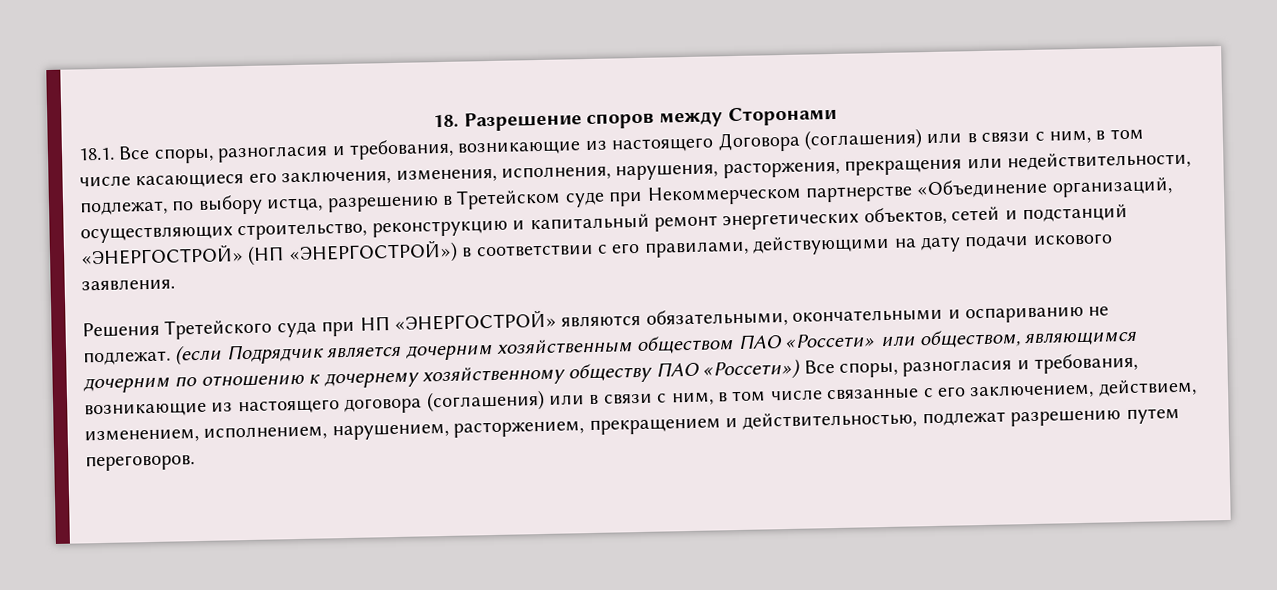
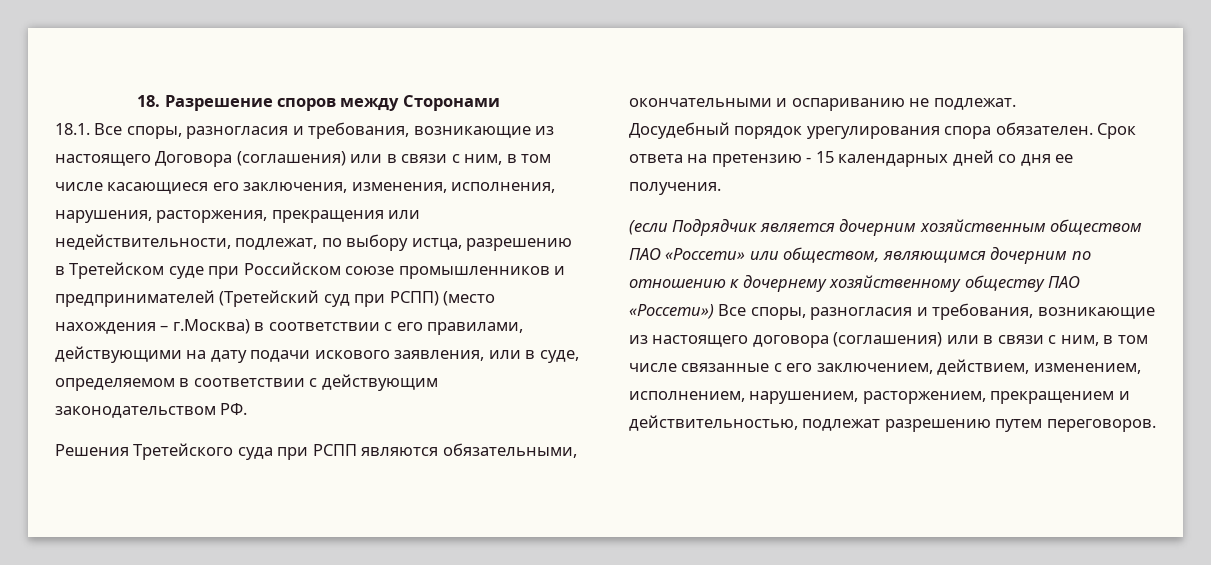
- 18.1. Все споры, разногласия и требования, возникающие из настоящего Договора (соглашения) или в связи с ним, в том числе касающиеся его заключения, изменения, исполнения, нарушения, расторжения, прекращения или недействительности, подлежат, по выбору истца, разрешению в Третейском суде при Некоммерческом партнерстве «Объединение организаций, осуществляющих строительство, реконструкцию и капитальный ремонт энергетических объектов, сетей и подстанций «ЭНЕРГОСТРОЙ» (НП «ЭНЕРГОСТРОЙ») в соответствии с его правилами, действующими на дату подачи искового заявления.
+ 18.1. Все споры, разногласия и требования, возникающие из настоящего Договора (соглашения) или в связи с ним, в том числе касающиеся его заключения, изменения, исполнения, нарушения, расторжения, прекращения или недействительности, подлежат, по выбору истца, разрешению в Третейском суде при Российском союзе промышленников и предпринимателей (Третейский суд при РСПП) (место нахождения – г.Москва) в соответствии с его правилами, действующими на дату подачи искового заявления, или в суде, определяемом в соответствии с действующим законодательством РФ.
- Решения Третейского суда при НП «ЭНЕРГОСТРОЙ» являются обязательными, окончательными и оспариванию не подлежат. (если Подрядчик является дочерним хозяйственным обществом ПАО «Россети» или обществом, являющимся дочерним по отношению к дочернему хозяйственному обществу ПАО «Россети») Все споры, разногласия и требования, возникающие из настоящего договора (соглашения) или в связи с ним, в том числе связанные с его заключением, действием, изменением, исполнением, нарушением, расторжением, прекращением и действительностью, подлежат разрешению путем переговоров.
+ Решения Третейского суда при РСПП являются обязательными, окончательными и оспариванию не подлежат.
+ Досудебный порядок урегулирования спора обязателен. Срок ответа на претензию - 15 календарных дней со дня ее получения.
+ (если Подрядчик является дочерним хозяйственным обществом ПАО «Россети» или обществом, являющимся дочерним по отношению к дочернему хозяйственному обществу ПАО «Россети») Все споры, разногласия и требования, возникающие из настоящего договора (соглашения) или в связи с ним, в том числе связанные с его заключением, действием, изменением, исполнением, нарушением, расторжением, прекращением и действительностью, подлежат разрешению путем переговоров.

